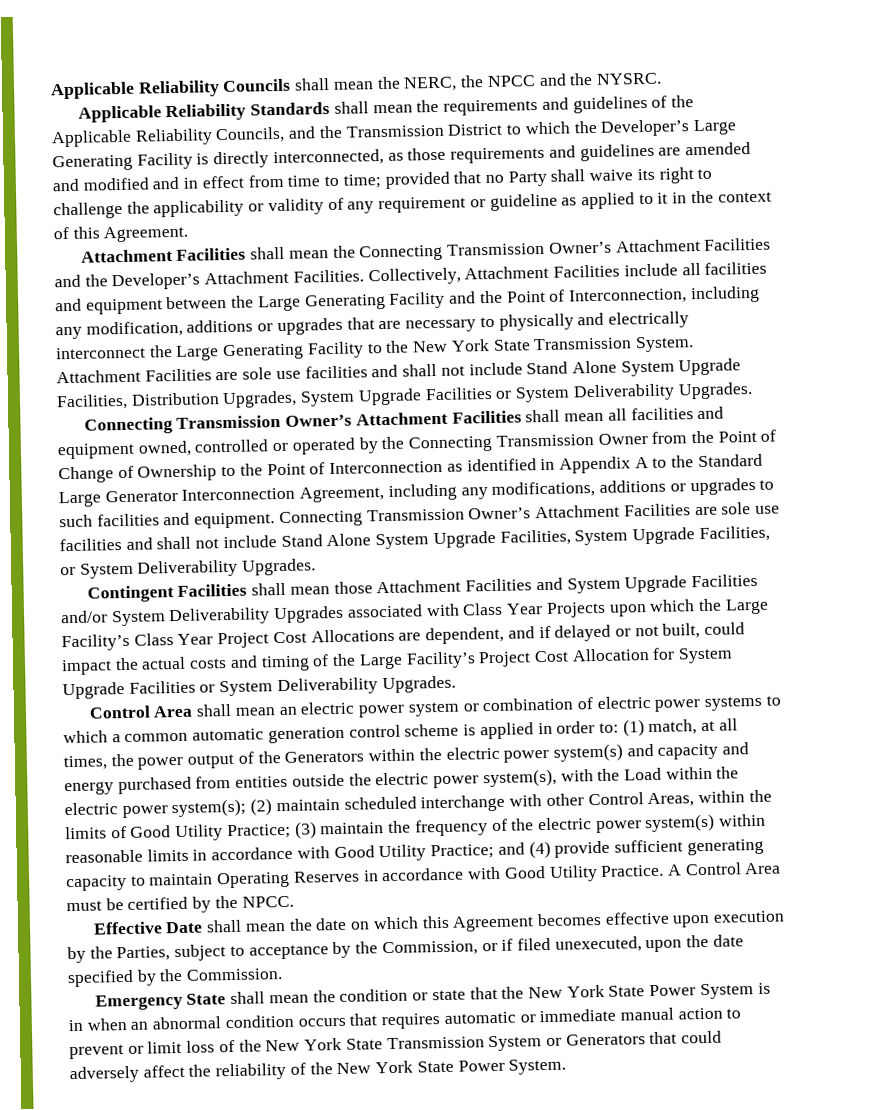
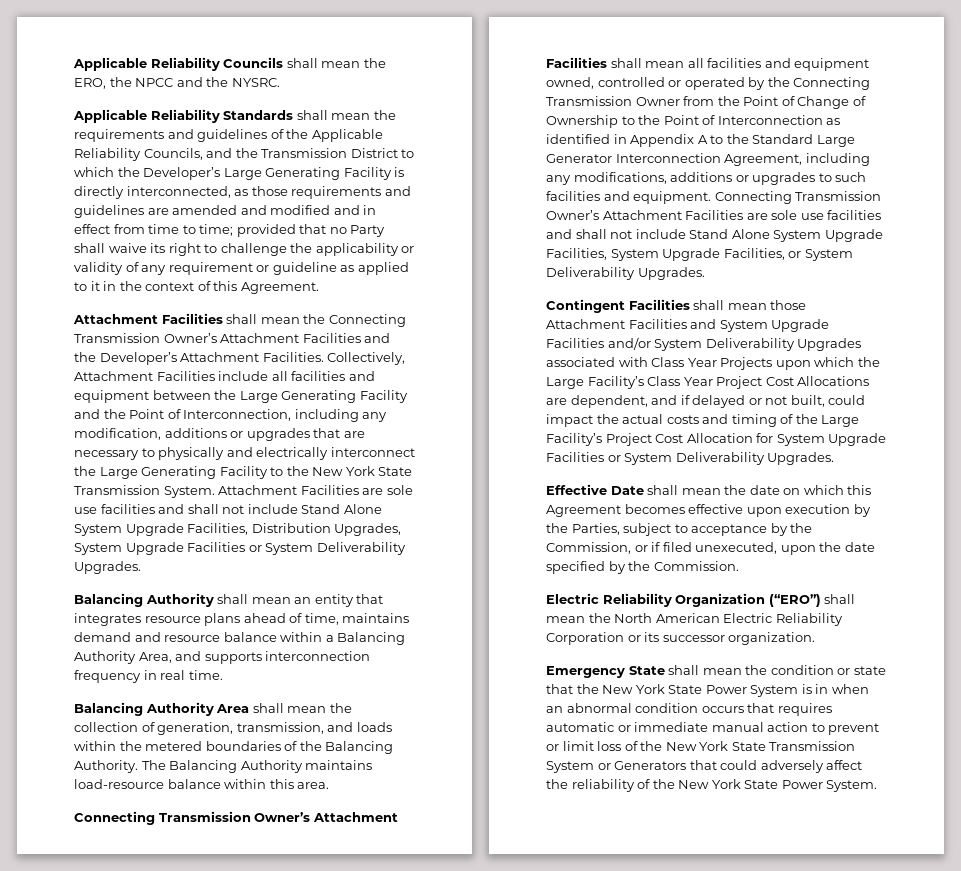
- Applicable Reliability Councils shall mean the NERC, the NPCC and the NYSRC.
+ Applicable Reliability Councils shall mean the ERO, the NPCC and the NYSRC.
+ Balancing Authority shall mean an entity that integrates resource plans ahead of time, maintains demand and resource balance within a Balancing Authority Area, and supports interconnection frequency in real time.
+ Balancing Authority Area shall mean the collection of generation, transmission, and loads within the metered boundaries of the Balancing Authority. The Balancing Authority maintains load-resource balance within this area.
- Control Area shall mean an electric power system or combination of electric power systems to which a common automatic generation control scheme is applied in order to: (1) match, at all times, the power output of the Generators within the electric power system(s) and capacity and energy purchased from entities outside the electric power system(s), with the Load within the electric power system(s); (2) maintain scheduled interchange with other Control Areas, within the limits of Good Utility Practice; (3) maintain the frequency of the electric power system(s) within reasonable limits in accordance with Good Utility Practice; and (4) provide sufficient generating capacity to maintain Operating Reserves in accordance with Good Utility Practice. A Control Area must be certified by the NPCC.
+ Electric Reliability Organization (“ERO”) shall mean the North American Electric Reliability Corporation or its successor organization.

